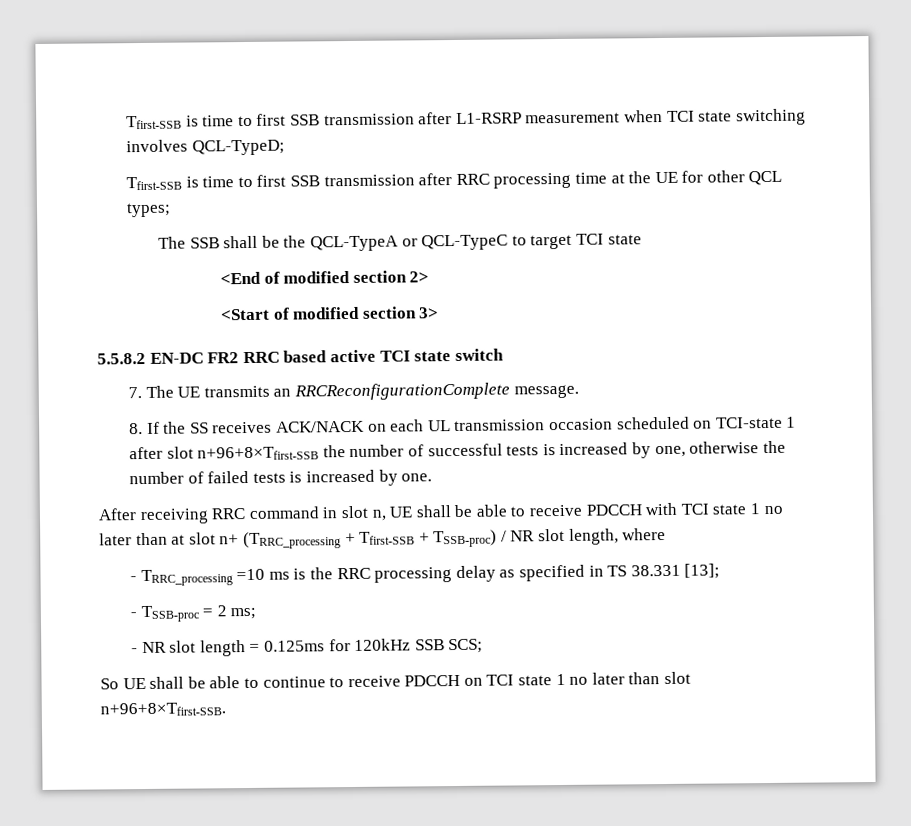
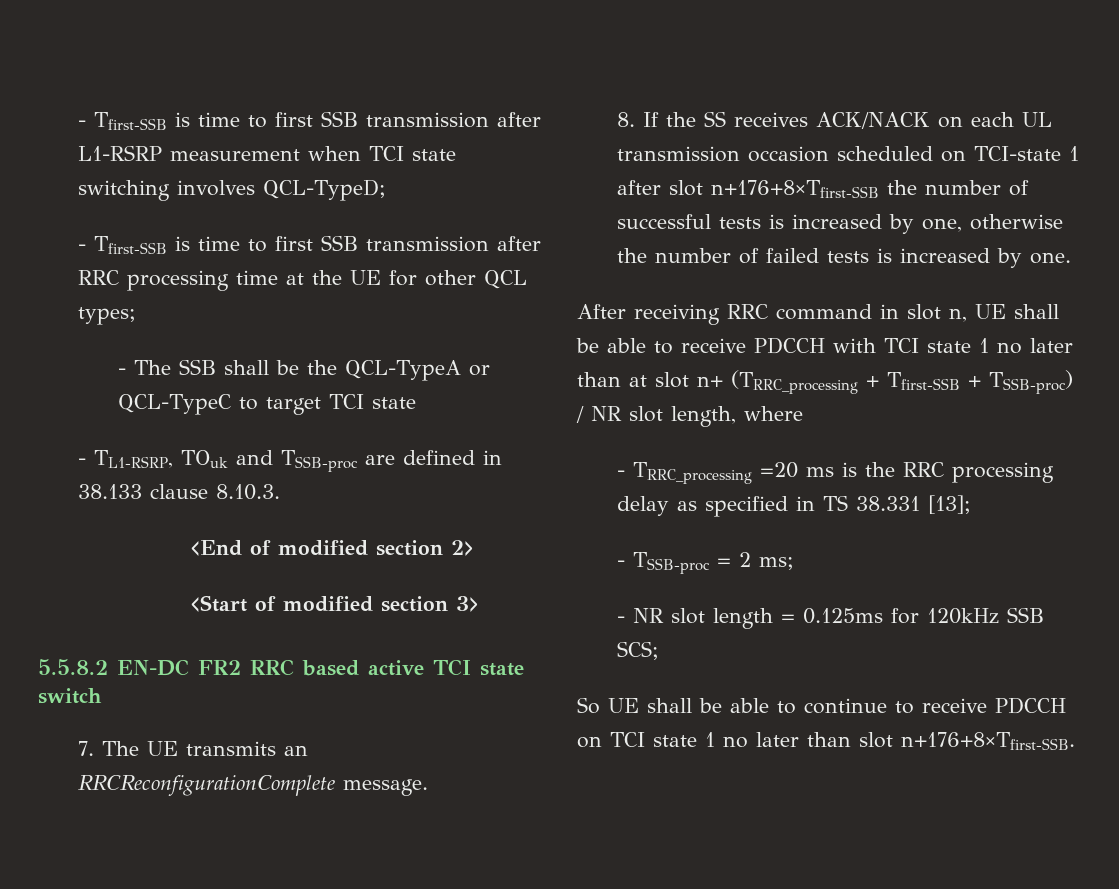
- Tfirst-SSB is time to first SSB transmission after L1-RSRP measurement when TCI state switching involves QCL-TypeD;
+ - Tfirst-SSB is time to first SSB transmission after L1-RSRP measurement when TCI state switching involves QCL-TypeD;
- Tfirst-SSB is time to first SSB transmission after RRC processing time at the UE for other QCL types;
+ - Tfirst-SSB is time to first SSB transmission after RRC processing time at the UE for other QCL types;
- The SSB shall be the QCL-TypeA or QCL-TypeC to target TCI state
+ - The SSB shall be the QCL-TypeA or QCL-TypeC to target TCI state
+ - TL1-RSRP, TOuk and TSSB-proc are defined in 38.133 clause 8.10.3.
- 8. If the SS receives ACK/NACK on each UL transmission occasion scheduled on TCI-state 1 after slot n+96+8×Tfirst-SSB the number of successful tests is increased by one, otherwise the number of failed tests is increased by one.
+ 8. If the SS receives ACK/NACK on each UL transmission occasion scheduled on TCI-state 1 after slot n+176+8×Tfirst-SSB the number of successful tests is increased by one, otherwise the number of failed tests is increased by one.
- - TRRC_processing =10 ms is the RRC processing delay as specified in TS 38.331 [13];
+ - TRRC_processing =20 ms is the RRC processing delay as specified in TS 38.331 [13];
- So UE shall be able to continue to receive PDCCH on TCI state 1 no later than slot n+96+8×Tfirst-SSB.
+ So UE shall be able to continue to receive PDCCH on TCI state 1 no later than slot n+176+8×Tfirst-SSB.

